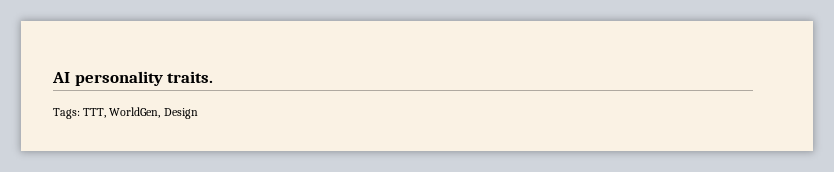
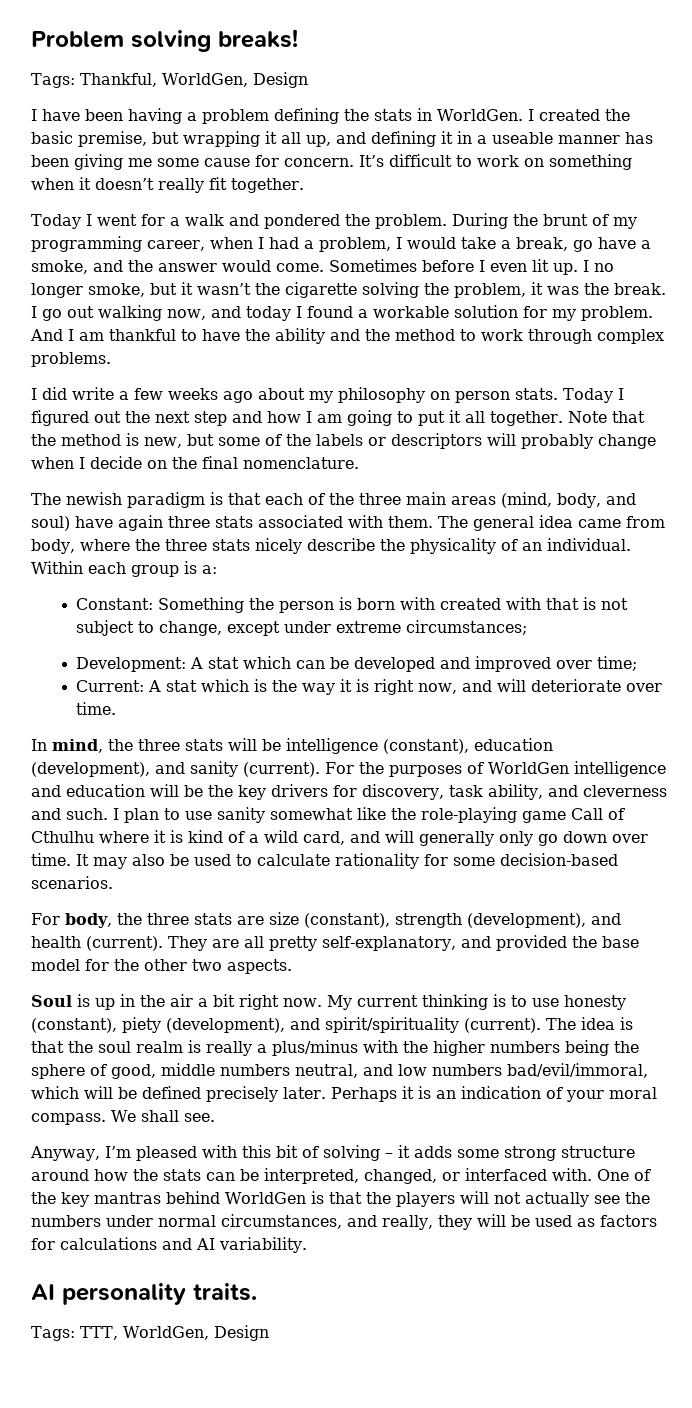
+ Problem solving breaks!
+ Tags: Thankful, WorldGen, Design
+ I have been having a problem defining the stats in WorldGen. I created the basic premise, but wrapping it all up, and defining it in a useable manner has been giving me some cause for concern. It’s difficult to work on something when it doesn’t really fit together.
+ Today I went for a walk and pondered the problem. During the brunt of my programming career, when I had a problem, I would take a break, go have a smoke, and the answer would come. Sometimes before I even lit up. I no longer smoke, but it wasn’t the cigarette solving the problem, it was the break. I go out walking now, and today I found a workable solution for my problem. And I am thankful to have the ability and the method to work through complex problems.
+ I did write a few weeks ago about my philosophy on person stats. Today I figured out the next step and how I am going to put it all together. Note that the method is new, but some of the labels or descriptors will probably change when I decide on the final nomenclature.
+ The newish paradigm is that each of the three main areas (mind, body, and soul) have again three stats associated with them. The general idea came from body, where the three stats nicely describe the physicality of an individual. Within each group is a:
+ Constant: Something the person is born with created with that is not subject to change, except under extreme circumstances;
+ Development: A stat which can be developed and improved over time;
+ Current: A stat which is the way it is right now, and will deteriorate over time.
+ In mind, the three stats will be intelligence (constant), education (development), and sanity (current). For the purposes of WorldGen intelligence and education will be the key drivers for discovery, task ability, and cleverness and such. I plan to use sanity somewhat like the role-playing game Call of Cthulhu where it is kind of a wild card, and will generally only go down over time. It may also be used to calculate rationality for some decision-based scenarios.
+ For body, the three stats are size (constant), strength (development), and health (current). They are all pretty self-explanatory, and provided the base model for the other two aspects.
+ Soul is up in the air a bit right now. My current thinking is to use honesty (constant), piety (development), and spirit/spirituality (current). The idea is that the soul realm is really a plus/minus with the higher numbers being the sphere of good, middle numbers neutral, and low numbers bad/evil/immoral, which will be defined precisely later. Perhaps it is an indication of your moral compass. We shall see.
+ Anyway, I’m pleased with this bit of solving – it adds some strong structure around how the stats can be interpreted, changed, or interfaced with. One of the key mantras behind WorldGen is that the players will not actually see the numbers under normal circumstances, and really, they will be used as factors for calculations and AI variability.

